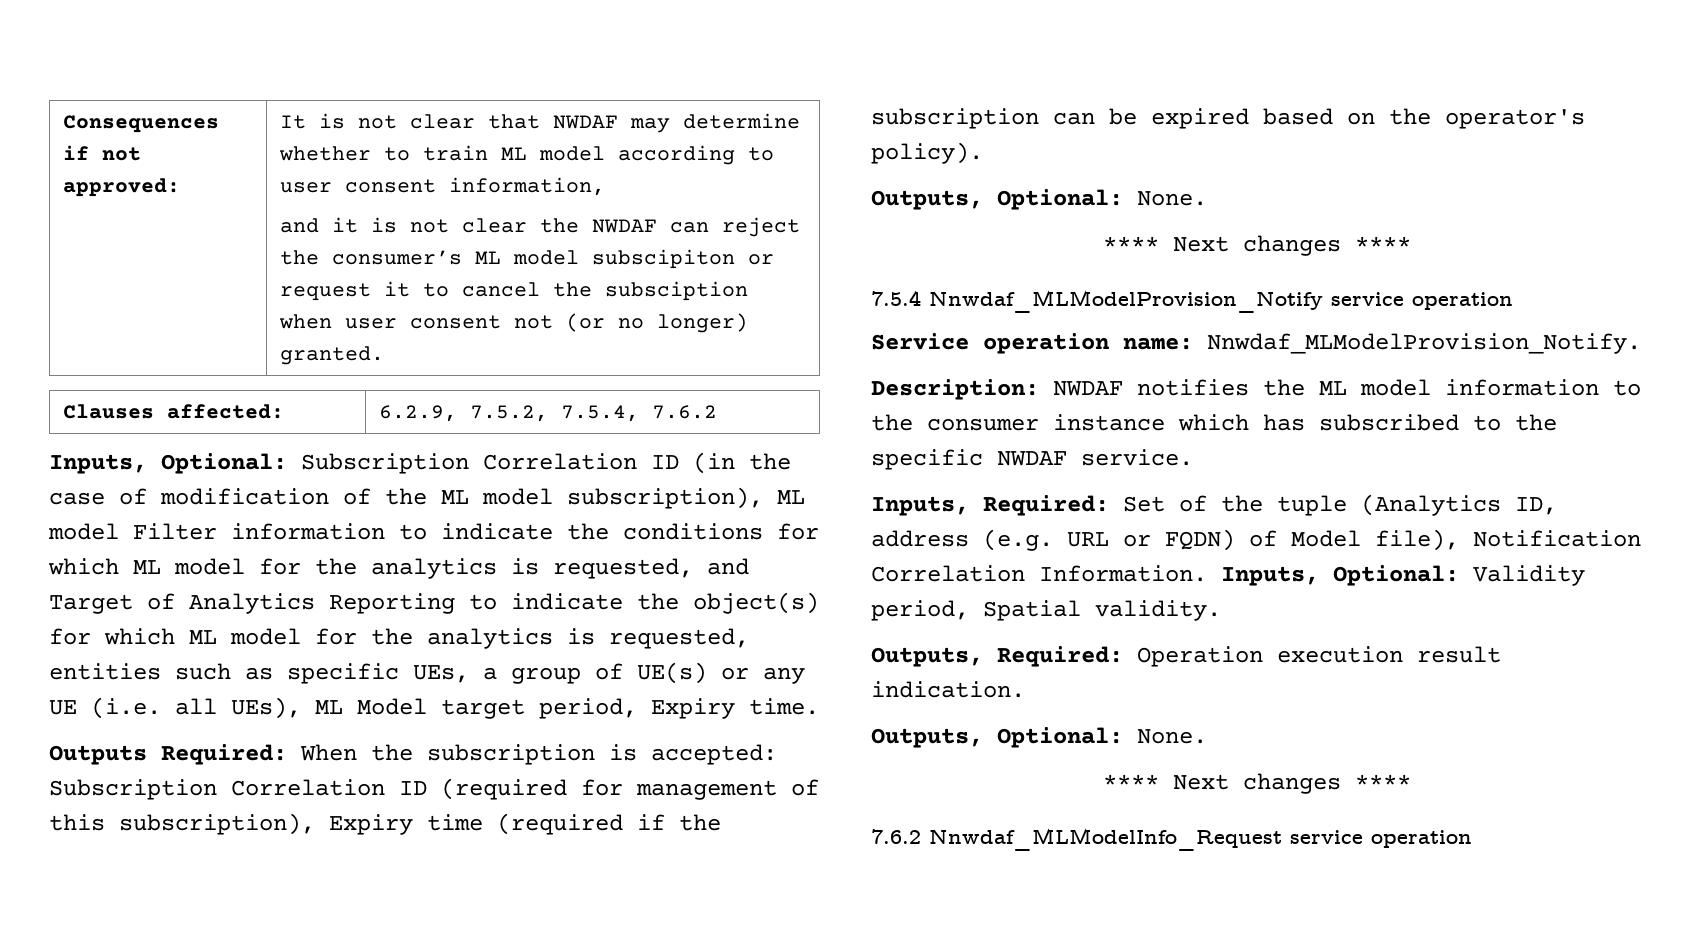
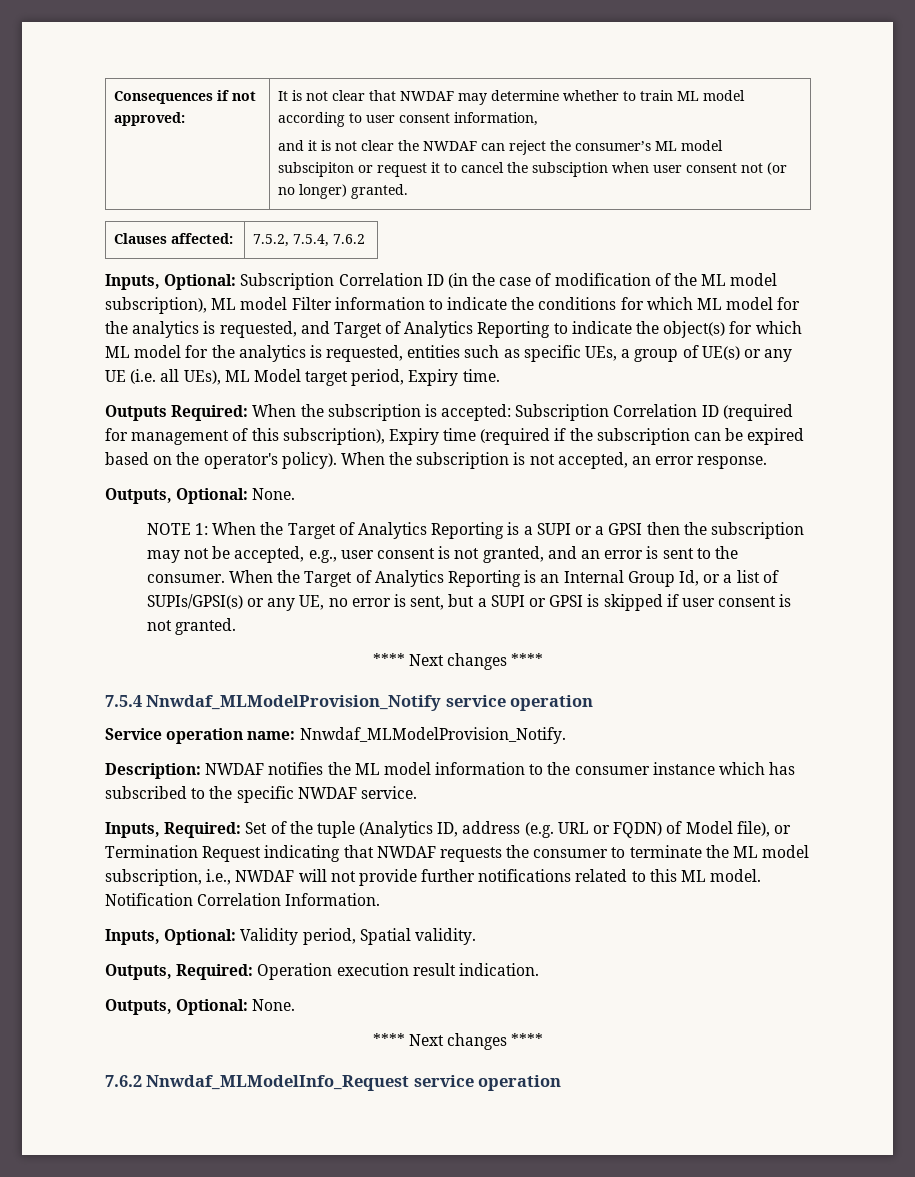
- Clauses affected: | 6.2.9, 7.5.2, 7.5.4, 7.6.2
+ Clauses affected: | 7.5.2, 7.5.4, 7.6.2
- Outputs Required: When the subscription is accepted: Subscription Correlation ID (required for management of this subscription), Expiry time (required if the subscription can be expired based on the operator's policy).
+ Outputs Required: When the subscription is accepted: Subscription Correlation ID (required for management of this subscription), Expiry time (required if the subscription can be expired based on the operator's policy). When the subscription is not accepted, an error response.
  Outputs, Optional: None.
+ NOTE 1: When the Target of Analytics Reporting is a SUPI or a GPSI then the subscription may not be accepted, e.g., user consent is not granted, and an error is sent to the consumer. When the Target of Analytics Reporting is an Internal Group Id, or a list of SUPIs/GPSI(s) or any UE, no error is sent, but a SUPI or GPSI is skipped if user consent is not granted.
- Inputs, Required: Set of the tuple (Analytics ID, address (e.g. URL or FQDN) of Model file), Notification Correlation Information. Inputs, Optional: Validity period, Spatial validity.
+ Inputs, Required: Set of the tuple (Analytics ID, address (e.g. URL or FQDN) of Model file), or Termination Request indicating that NWDAF requests the consumer to terminate the ML model subscription, i.e., NWDAF will not provide further notifications related to this ML model. Notification Correlation Information.
+ Inputs, Optional: Validity period, Spatial validity.

